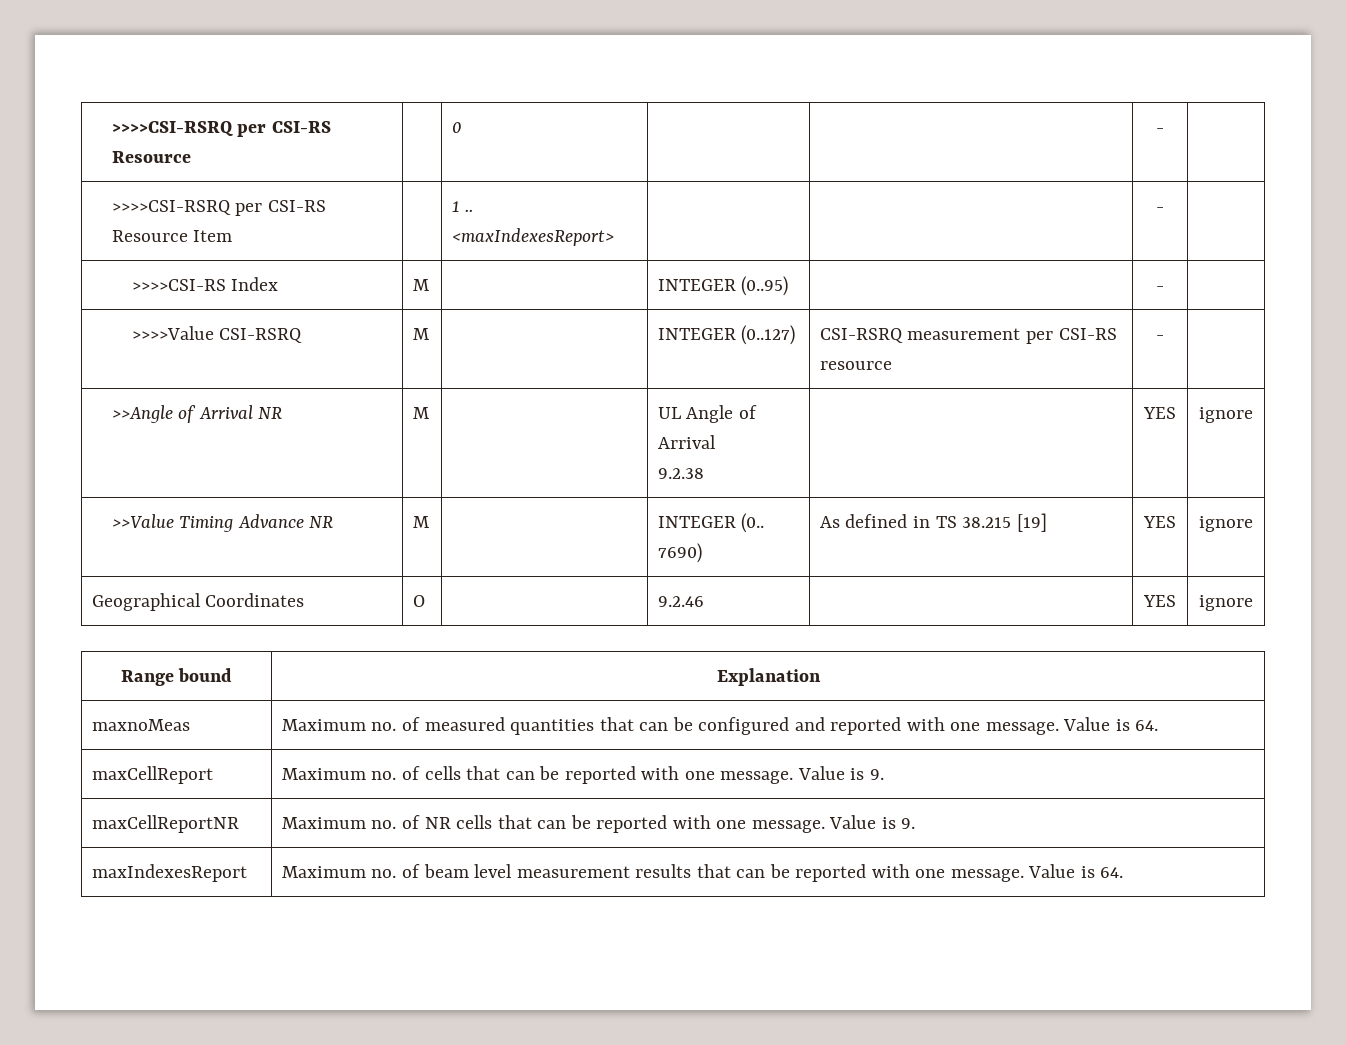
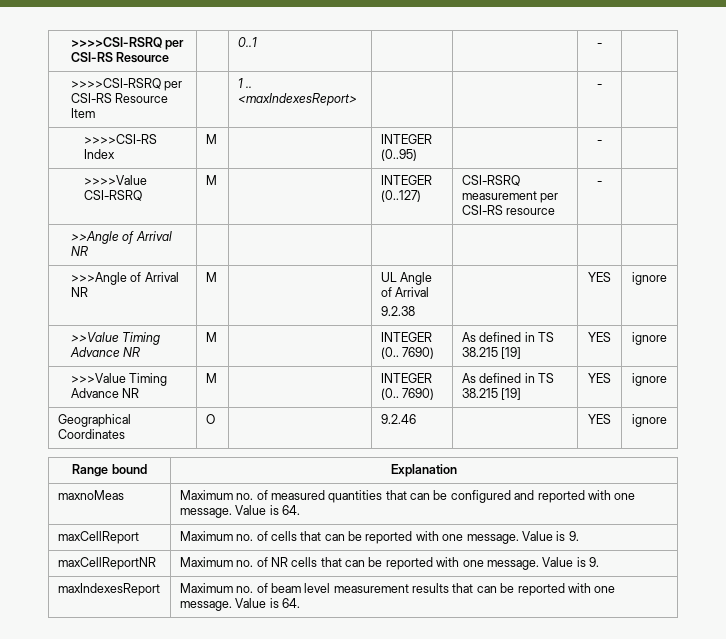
- >>>>CSI-RSRQ per CSI-RS Resource | | 0 | | | - |
+ >>>>CSI-RSRQ per CSI-RS Resource | | 0..1 | | | - |
- >>Angle of Arrival NR | M | | UL Angle of Arrival
+ >>Angle of Arrival NR | | | | | |
+ >>>Angle of Arrival NR | M | | UL Angle of Arrival
+ >>>Value Timing Advance NR | M | | INTEGER (0.. 7690) | As defined in TS 38.215 [19] | YES | ignore

